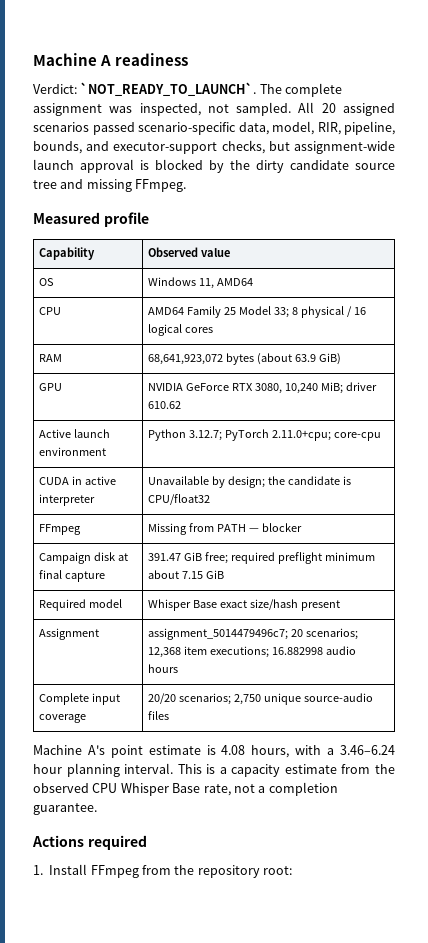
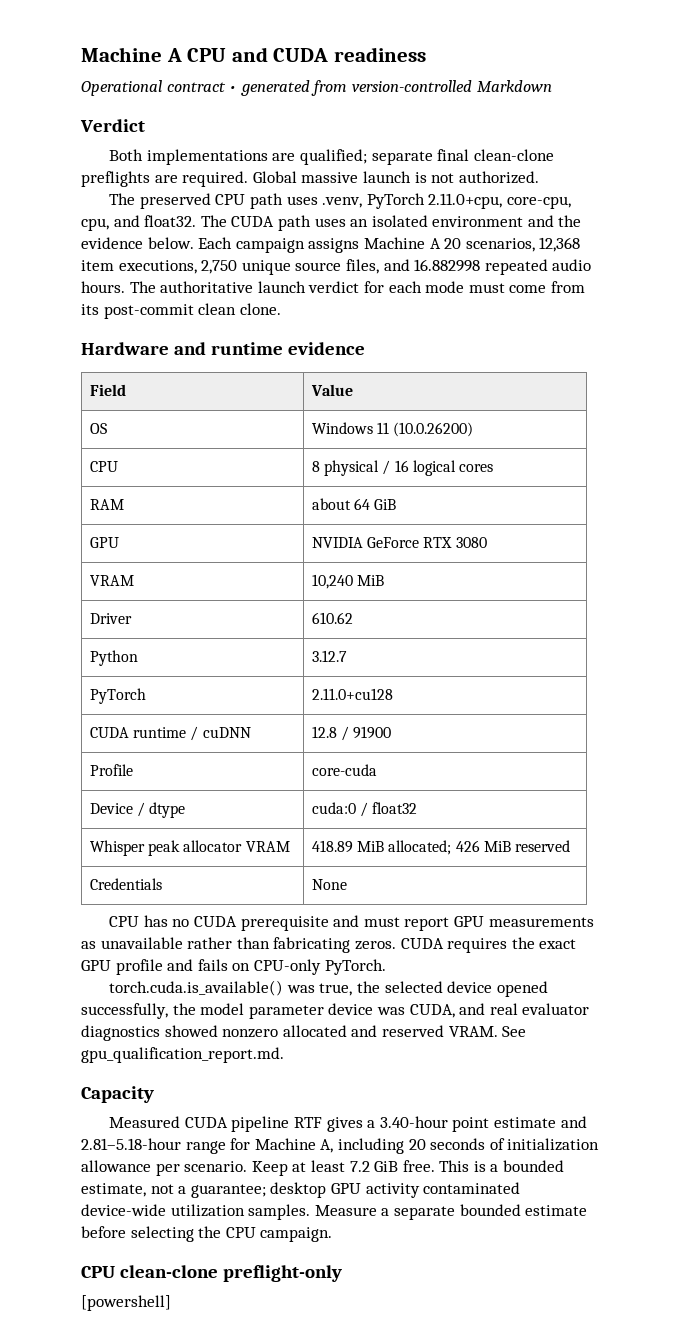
- Machine A readiness
- Verdict: `NOT_READY_TO_LAUNCH`. The complete assignment was inspected, not sampled. All 20 assigned scenarios passed scenario-specific data, model, RIR, pipeline, bounds, and executor-support checks, but assignment-wide launch approval is blocked by the dirty candidate source tree and missing FFmpeg.
- Measured profile
- Capability | Observed value
+ Machine A CPU and CUDA readiness
+ Operational contract • generated from version-controlled Markdown
+ Verdict
+ Both implementations are qualified; separate final clean-clone preflights are required. Global massive launch is not authorized.
+ The preserved CPU path uses .venv, PyTorch 2.11.0+cpu, core-cpu, cpu, and float32. The CUDA path uses an isolated environment and the evidence below. Each campaign assigns Machine A 20 scenarios, 12,368 item executions, 2,750 unique source files, and 16.882998 repeated audio hours. The authoritative launch verdict for each mode must come from its post-commit clean clone.
+ Hardware and runtime evidence
+ Field | Value
- OS | Windows 11, AMD64
+ OS | Windows 11 (10.0.26200)
- CPU | AMD64 Family 25 Model 33; 8 physical / 16 logical cores
+ CPU | 8 physical / 16 logical cores
- RAM | 68,641,923,072 bytes (about 63.9 GiB)
+ RAM | about 64 GiB
- GPU | NVIDIA GeForce RTX 3080, 10,240 MiB; driver 610.62
- Active launch environment | Python 3.12.7; PyTorch 2.11.0+cpu; core-cpu
- CUDA in active interpreter | Unavailable by design; the candidate is CPU/float32
- FFmpeg | Missing from PATH — blocker
- Campaign disk at final capture | 391.47 GiB free; required preflight minimum about 7.15 GiB
- Required model | Whisper Base exact size/hash present
- Assignment | assignment_5014479496c7; 20 scenarios; 12,368 item executions; 16.882998 audio hours
- Complete input coverage | 20/20 scenarios; 2,750 unique source-audio files
- Machine A's point estimate is 4.08 hours, with a 3.46–6.24 hour planning interval. This is a capacity estimate from the observed CPU Whisper Base rate, not a completion guarantee.
- Actions required
- 1. Install FFmpeg from the repository root:
+ GPU | NVIDIA GeForce RTX 3080
+ VRAM | 10,240 MiB
+ Driver | 610.62
+ Python | 3.12.7
+ PyTorch | 2.11.0+cu128
+ CUDA runtime / cuDNN | 12.8 / 91900
+ Profile | core-cuda
+ Device / dtype | cuda:0 / float32
+ Whisper peak allocator VRAM | 418.89 MiB allocated; 426 MiB reserved
+ Credentials | None
+ CPU has no CUDA prerequisite and must report GPU measurements as unavailable rather than fabricating zeros. CUDA requires the exact GPU profile and fails on CPU-only PyTorch.
+ torch.cuda.is_available() was true, the selected device opened successfully, the model parameter device was CUDA, and real evaluator diagnostics showed nonzero allocated and reserved VRAM. See gpu_qualification_report.md.
+ Capacity
+ Measured CUDA pipeline RTF gives a 3.40-hour point estimate and 2.81–5.18-hour range for Machine A, including 20 seconds of initialization allowance per scenario. Keep at least 7.2 GiB free. This is a bounded estimate, not a guarantee; desktop GPU activity contaminated device-wide utilization samples. Measure a separate bounded estimate before selecting the CPU campaign.
+ CPU clean-clone preflight-only
+ [powershell]

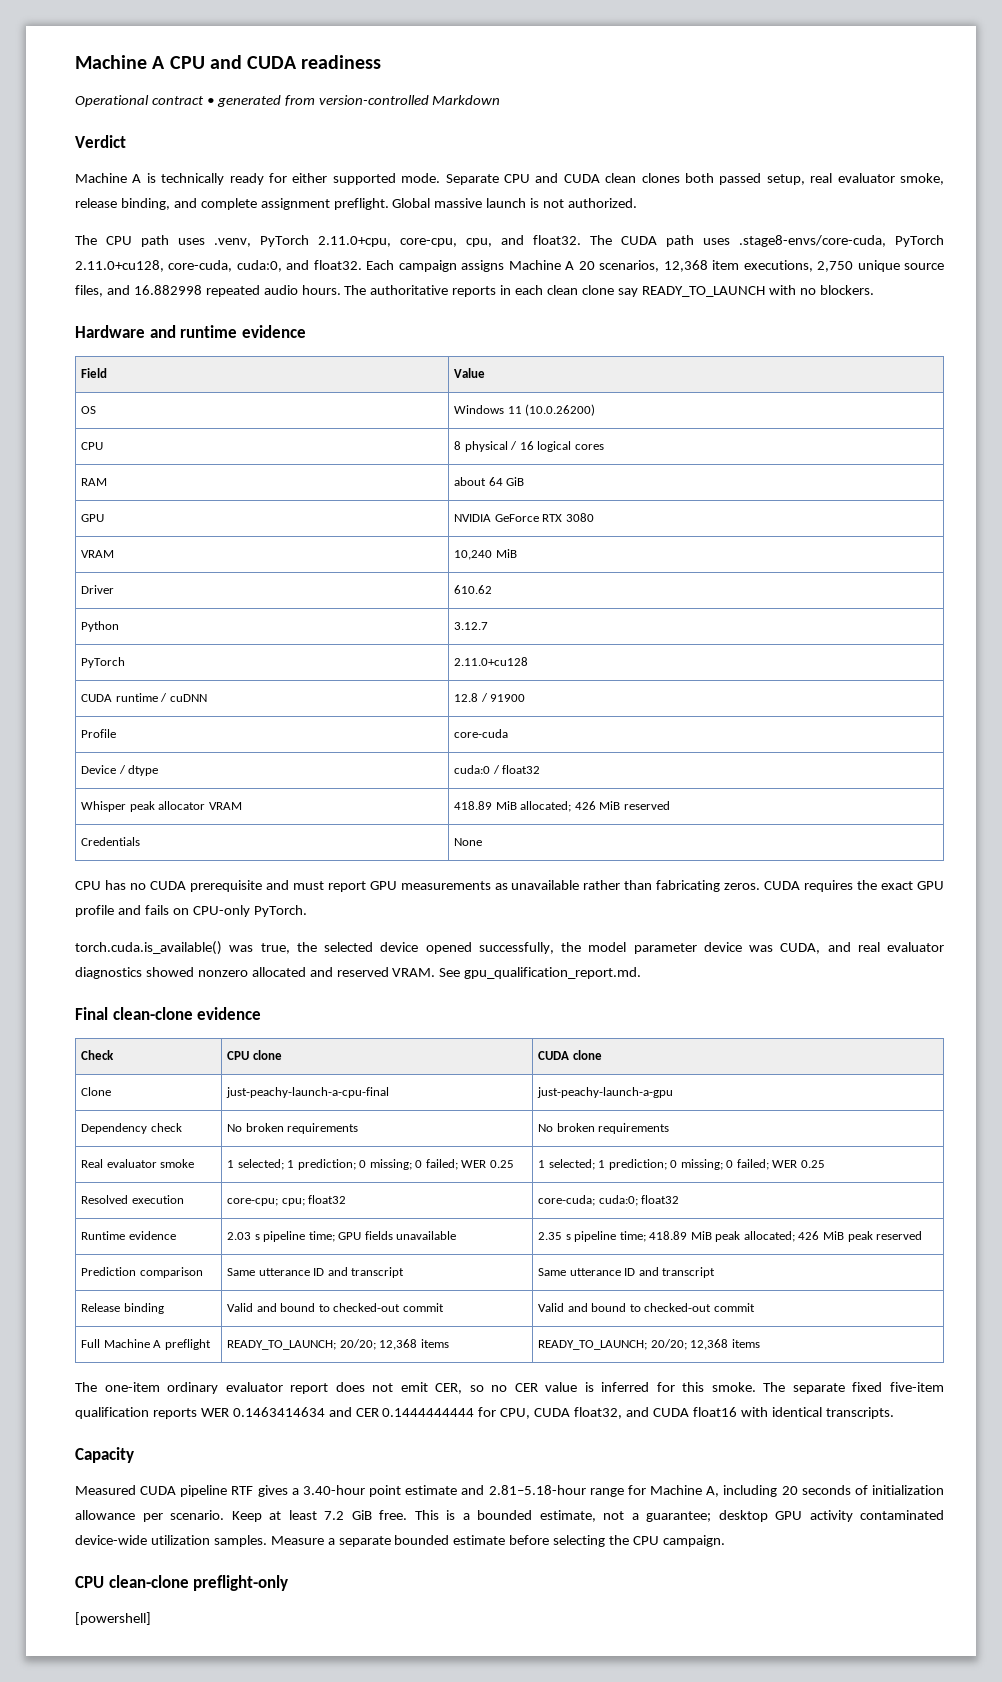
- Both implementations are qualified; separate final clean-clone preflights are required.
+ Machine A is technically ready for either supported mode. Separate CPU and CUDA clean clones both passed setup, real evaluator smoke, release binding, and complete assignment preflight.
- The preserved CPU path uses .venv, PyTorch 2.11.0+cpu, core-cpu, cpu, and float32.
+ The CPU path uses .venv, PyTorch 2.11.0+cpu, core-cpu, cpu, and float32.
- The CUDA path uses an isolated environment and the evidence below.
+ The CUDA path uses .stage8-envs/core-cuda, PyTorch 2.11.0+cu128, core-cuda, cuda:0, and float32.
- The authoritative launch verdict for each mode must come from its post-commit clean clone.
+ The authoritative reports in each clean clone say READY_TO_LAUNCH with no blockers.
+ Final clean-clone evidence
+ Check | CPU clone | CUDA clone
+ Clone | just-peachy-launch-a-cpu-final | just-peachy-launch-a-gpu
+ Dependency check | No broken requirements | No broken requirements
+ Real evaluator smoke | 1 selected; 1 prediction; 0 missing; 0 failed; WER 0.25 | 1 selected; 1 prediction; 0 missing; 0 failed; WER 0.25
+ Resolved execution | core-cpu; cpu; float32 | core-cuda; cuda:0; float32
+ Runtime evidence | 2.03 s pipeline time; GPU fields unavailable | 2.35 s pipeline time; 418.89 MiB peak allocated; 426 MiB peak reserved
+ Prediction comparison | Same utterance ID and transcript | Same utterance ID and transcript
+ Release binding | Valid and bound to checked-out commit | Valid and bound to checked-out commit
+ Full Machine A preflight | READY_TO_LAUNCH; 20/20; 12,368 items | READY_TO_LAUNCH; 20/20; 12,368 items
+ The one-item ordinary evaluator report does not emit CER, so no CER value is inferred for this smoke. The separate fixed five-item qualification reports WER 0.1463414634 and CER 0.1444444444 for CPU, CUDA float32, and CUDA float16 with identical transcripts.

